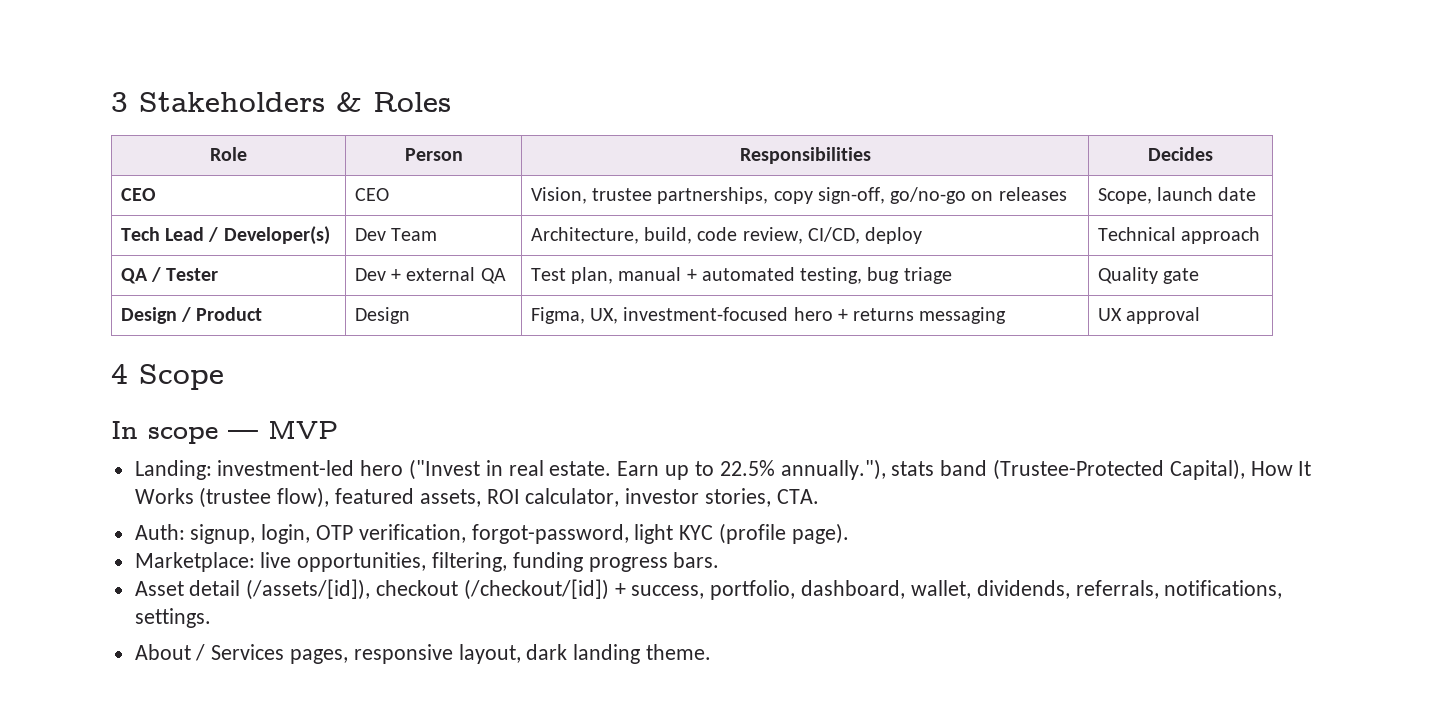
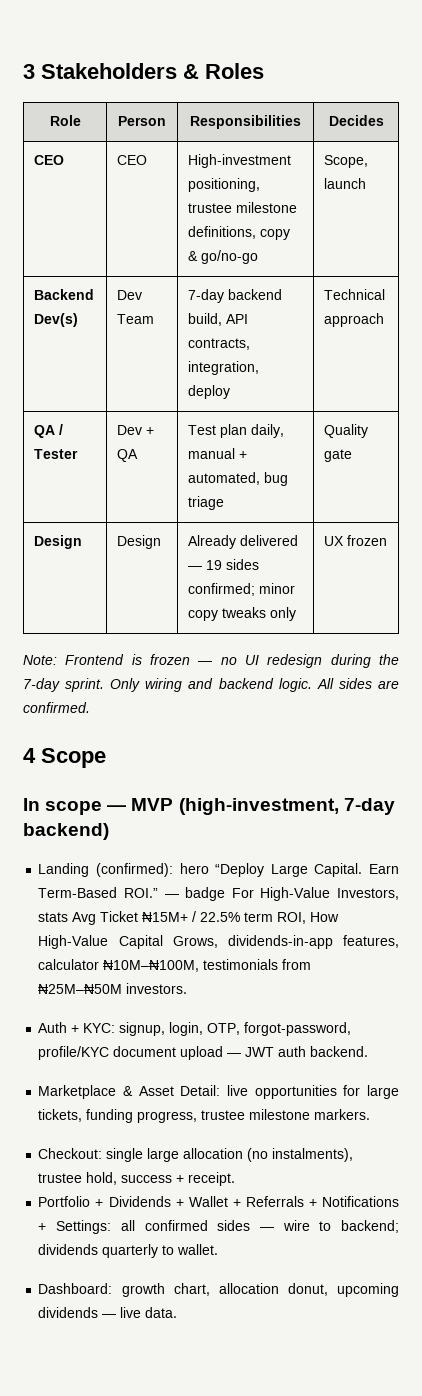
- CEO | CEO | Vision, trustee partnerships, copy sign-off, go/no-go on releases | Scope, launch date
- Tech Lead / Developer(s) | Dev Team | Architecture, build, code review, CI/CD, deploy | Technical approach
+ CEO | CEO | High-investment positioning, trustee milestone definitions, copy & go/no-go | Scope, launch
+ Backend Dev(s) | Dev Team | 7-day backend build, API contracts, integration, deploy | Technical approach
- QA / Tester | Dev + external QA | Test plan, manual + automated testing, bug triage | Quality gate
+ QA / Tester | Dev + QA | Test plan daily, manual + automated, bug triage | Quality gate
- Design / Product | Design | Figma, UX, investment-focused hero + returns messaging | UX approval
+ Design | Design | Already delivered — 19 sides confirmed; minor copy tweaks only | UX frozen
+ Note: Frontend is frozen — no UI redesign during the 7-day sprint. Only wiring and backend logic. All sides are confirmed.
- In scope — MVP
- Landing: investment-led hero ("Invest in real estate. Earn up to 22.5% annually."), stats band (Trustee-Protected Capital), How It Works (trustee flow), featured assets, ROI calculator, investor stories, CTA.
- Auth: signup, login, OTP verification, forgot-password, light KYC (profile page).
- Marketplace: live opportunities, filtering, funding progress bars.
- Asset detail (/assets/[id]), checkout (/checkout/[id]) + success, portfolio, dashboard, wallet, dividends, referrals, notifications, settings.
- About / Services pages, responsive layout, dark landing theme.
+ In scope — MVP (high-investment, 7-day backend)
+ Landing (confirmed): hero “Deploy Large Capital. Earn Term-Based ROI.” — badge For High-Value Investors, stats Avg Ticket ₦15M+ / 22.5% term ROI, How High-Value Capital Grows, dividends-in-app features, calculator ₦10M–₦100M, testimonials from ₦25M–₦50M investors.
+ Auth + KYC: signup, login, OTP, forgot-password, profile/KYC document upload — JWT auth backend.
+ Marketplace & Asset Detail: live opportunities for large tickets, funding progress, trustee milestone markers.
+ Checkout: single large allocation (no instalments), trustee hold, success + receipt.
+ Portfolio + Dividends + Wallet + Referrals + Notifications + Settings: all confirmed sides — wire to backend; dividends quarterly to wallet.
+ Dashboard: growth chart, allocation donut, upcoming dividends — live data.

